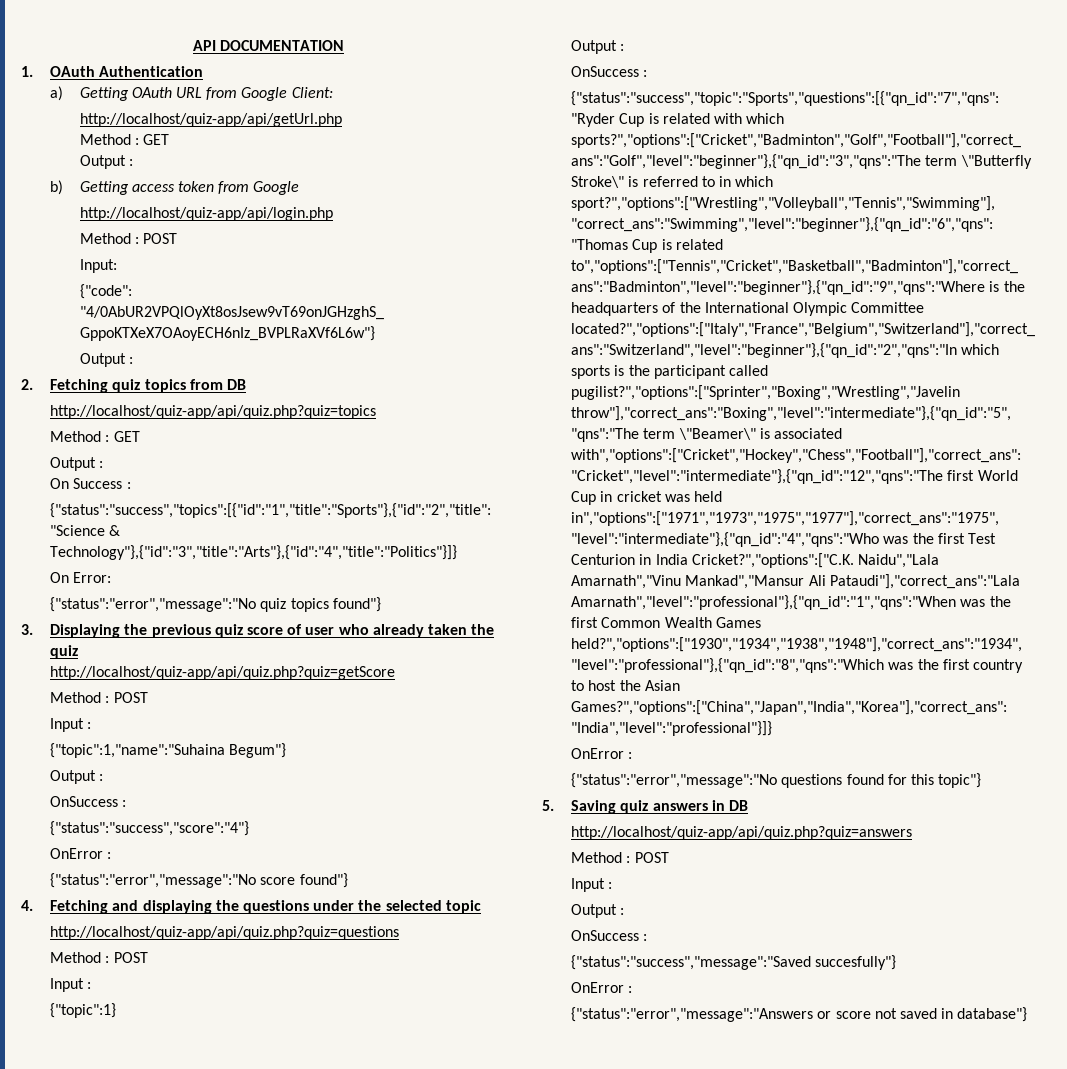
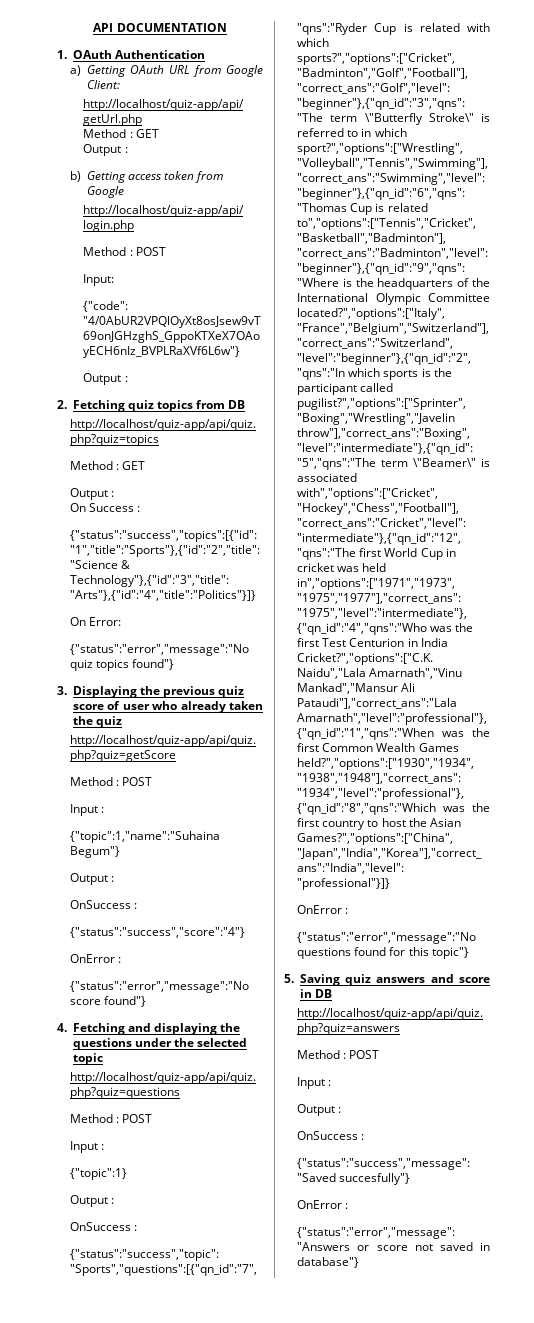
- 5. Saving quiz answers in DB
+ 5. Saving quiz answers and score in DB

